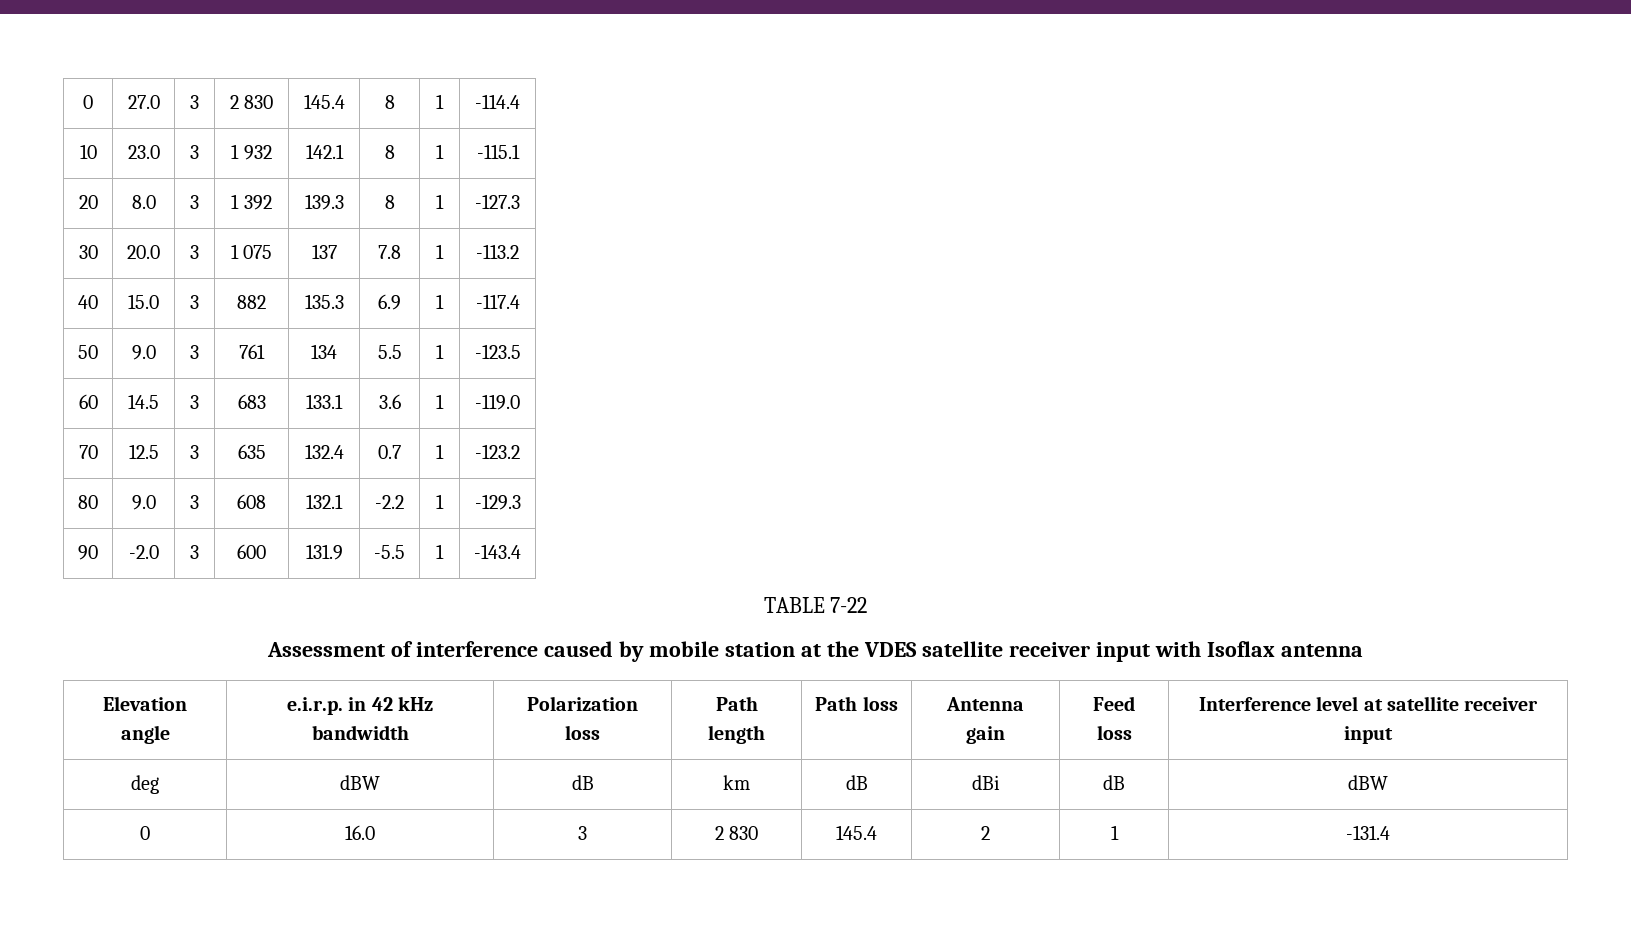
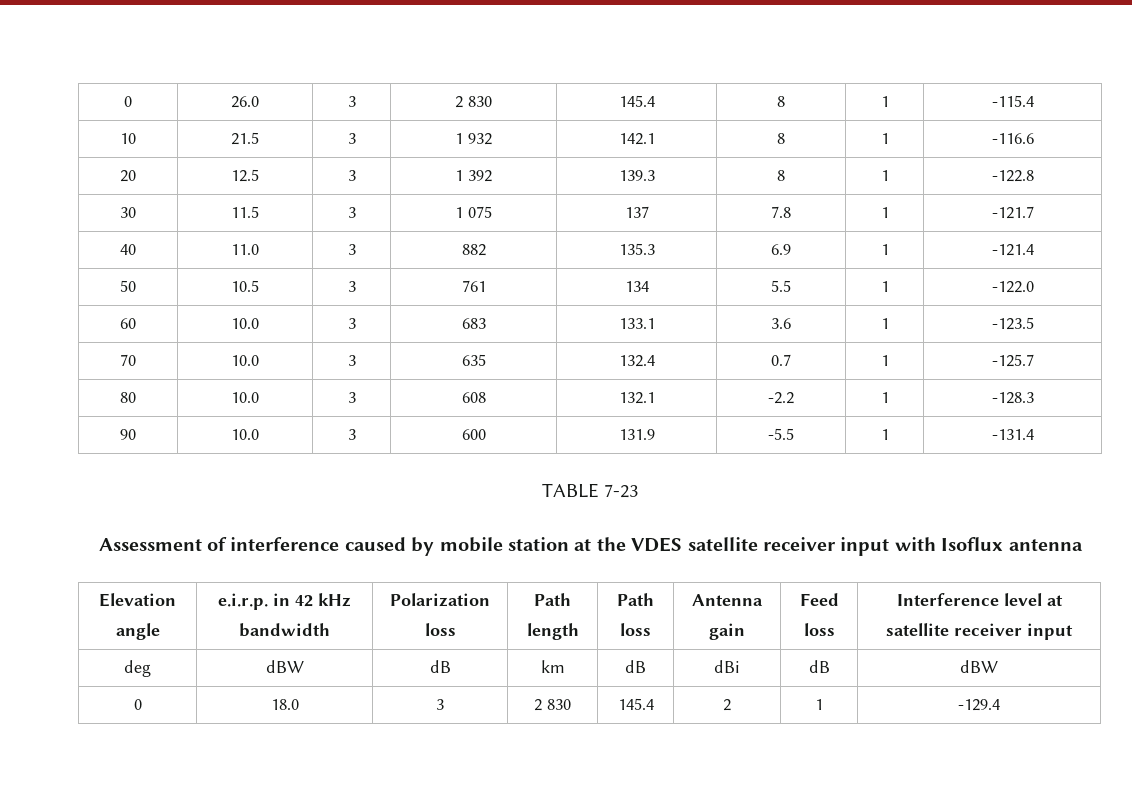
- 0 | 27.0 | 3 | 2 830 | 145.4 | 8 | 1 | -114.4
+ 0 | 26.0 | 3 | 2 830 | 145.4 | 8 | 1 | -115.4
- 10 | 23.0 | 3 | 1 932 | 142.1 | 8 | 1 | -115.1
+ 10 | 21.5 | 3 | 1 932 | 142.1 | 8 | 1 | -116.6
- 20 | 8.0 | 3 | 1 392 | 139.3 | 8 | 1 | -127.3
+ 20 | 12.5 | 3 | 1 392 | 139.3 | 8 | 1 | -122.8
- 30 | 20.0 | 3 | 1 075 | 137 | 7.8 | 1 | -113.2
+ 30 | 11.5 | 3 | 1 075 | 137 | 7.8 | 1 | -121.7
- 40 | 15.0 | 3 | 882 | 135.3 | 6.9 | 1 | -117.4
+ 40 | 11.0 | 3 | 882 | 135.3 | 6.9 | 1 | -121.4
- 50 | 9.0 | 3 | 761 | 134 | 5.5 | 1 | -123.5
+ 50 | 10.5 | 3 | 761 | 134 | 5.5 | 1 | -122.0
- 60 | 14.5 | 3 | 683 | 133.1 | 3.6 | 1 | -119.0
+ 60 | 10.0 | 3 | 683 | 133.1 | 3.6 | 1 | -123.5
- 70 | 12.5 | 3 | 635 | 132.4 | 0.7 | 1 | -123.2
+ 70 | 10.0 | 3 | 635 | 132.4 | 0.7 | 1 | -125.7
- 80 | 9.0 | 3 | 608 | 132.1 | -2.2 | 1 | -129.3
+ 80 | 10.0 | 3 | 608 | 132.1 | -2.2 | 1 | -128.3
- 90 | -2.0 | 3 | 600 | 131.9 | -5.5 | 1 | -143.4
+ 90 | 10.0 | 3 | 600 | 131.9 | -5.5 | 1 | -131.4
- TABLE 7-22
+ TABLE 7-23
- Assessment of interference caused by mobile station at the VDES satellite receiver input with Isoflax antenna
+ Assessment of interference caused by mobile station at the VDES satellite receiver input with Isoflux antenna
- 0 | 16.0 | 3 | 2 830 | 145.4 | 2 | 1 | -131.4
+ 0 | 18.0 | 3 | 2 830 | 145.4 | 2 | 1 | -129.4

